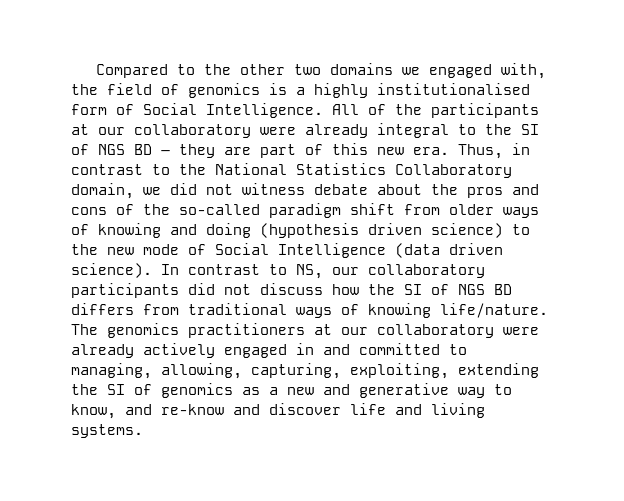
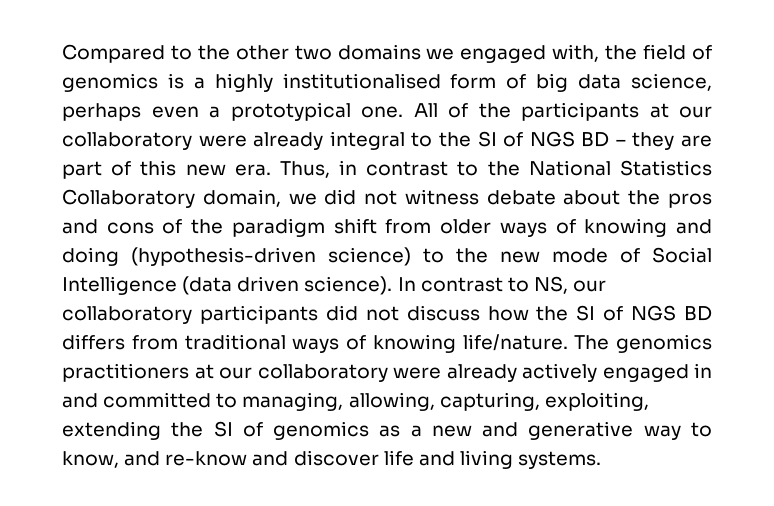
- Compared to the other two domains we engaged with, the field of genomics is a highly institutionalised form of Social Intelligence.
+ Compared to the other two domains we engaged with, the field of genomics is a highly institutionalised form of big data science, perhaps even a prototypical one.
- Thus, in contrast to the National Statistics Collaboratory domain, we did not witness debate about the pros and cons of the so-called paradigm shift from older ways of knowing and doing (hypothesis driven science) to the new mode of Social Intelligence (data driven science).
+ Thus, in contrast to the National Statistics Collaboratory domain, we did not witness debate about the pros and cons of the paradigm shift from older ways of knowing and doing (hypothesis-driven science) to the new mode of Social Intelligence (data driven science).

